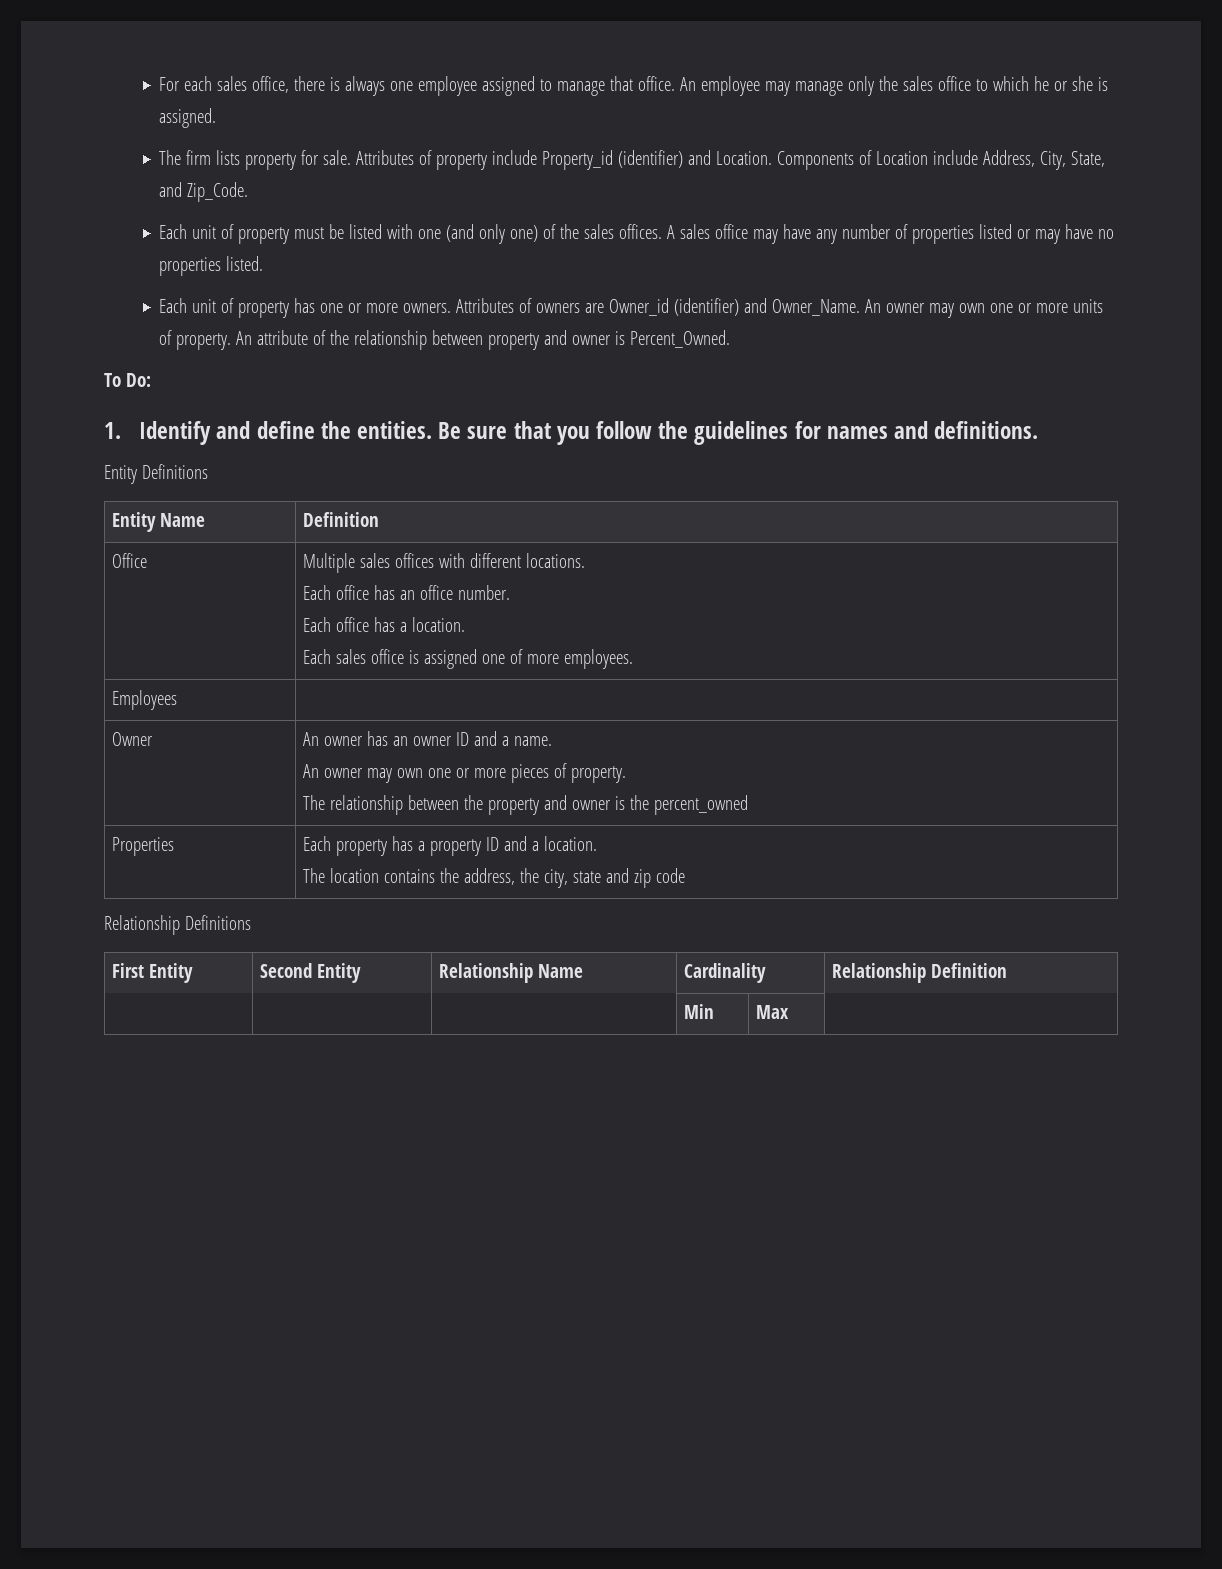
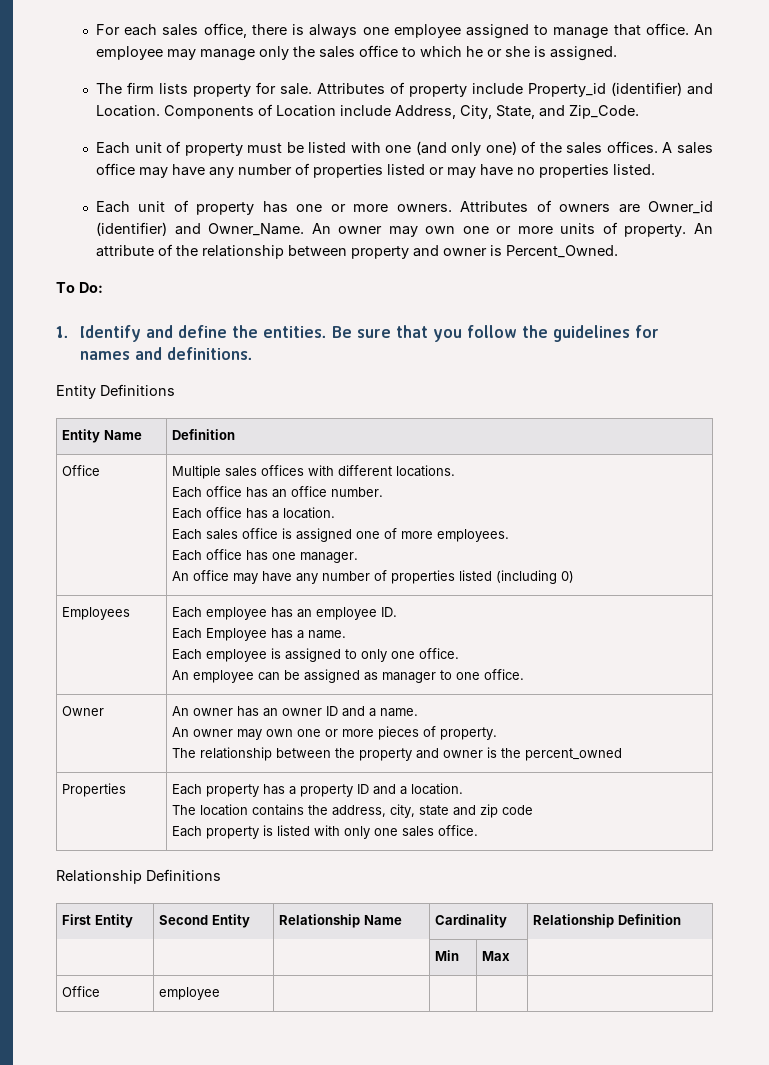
- Employees |
+ Each office has one manager.
+ An office may have any number of properties listed (including 0)
+ Employees | Each employee has an employee ID.
+ Each Employee has a name.
+ Each employee is assigned to only one office.
+ An employee can be assigned as manager to one office.
  Properties | Each property has a property ID and a location.
- The location contains the address, the city, state and zip code
+ The location contains the address, city, state and zip code
+ Each property is listed with only one sales office.
+ Office | employee | | | |

